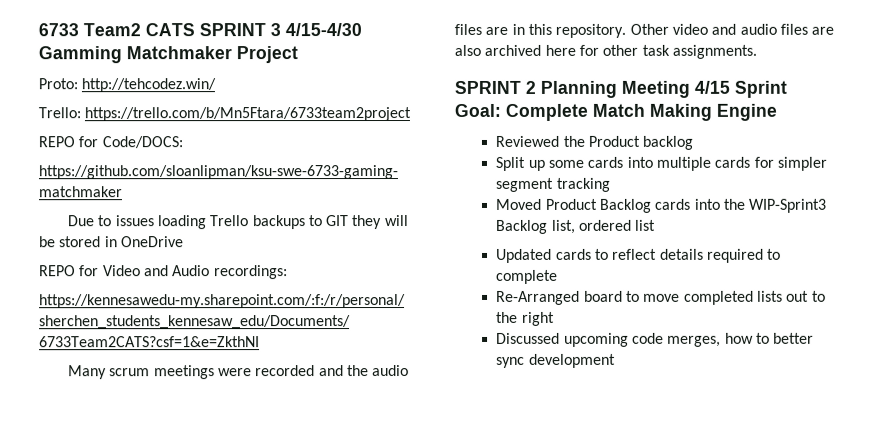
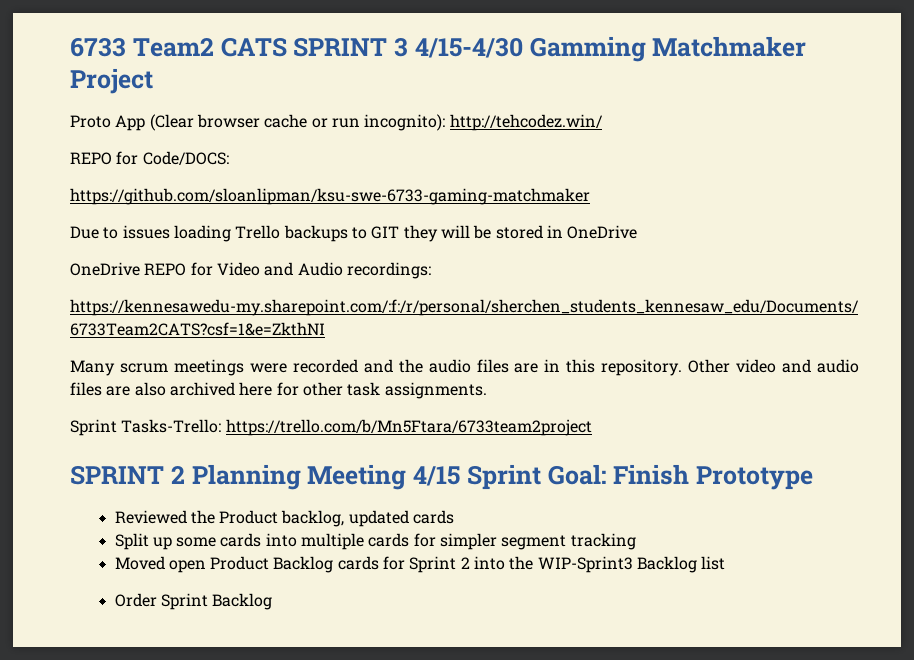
- Proto: http://tehcodez.win/
+ Proto App (Clear browser cache or run incognito): http://tehcodez.win/
- Trello: https://trello.com/b/Mn5Ftara/6733team2project
- REPO for Video and Audio recordings:
+ OneDrive REPO for Video and Audio recordings:
+ Sprint Tasks-Trello: https://trello.com/b/Mn5Ftara/6733team2project
- SPRINT 2 Planning Meeting 4/15 Sprint Goal: Complete Match Making Engine
+ SPRINT 2 Planning Meeting 4/15 Sprint Goal: Finish Prototype
- Reviewed the Product backlog
+ Reviewed the Product backlog, updated cards
- Moved Product Backlog cards into the WIP-Sprint3 Backlog list, ordered list
+ Moved open Product Backlog cards for Sprint 2 into the WIP-Sprint3 Backlog list
- Updated cards to reflect details required to complete
- Re-Arranged board to move completed lists out to the right
- Discussed upcoming code merges, how to better sync development
+ Order Sprint Backlog

